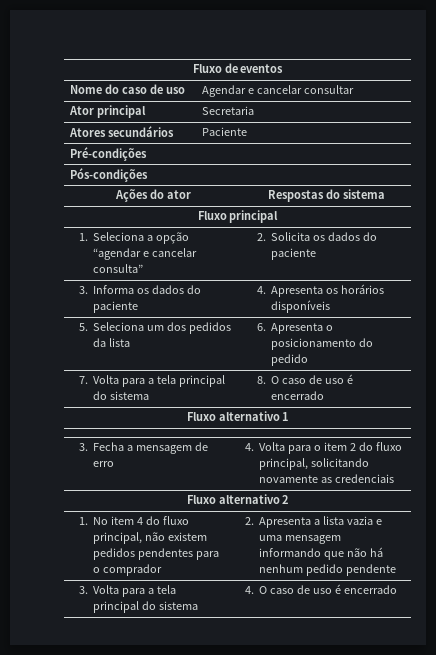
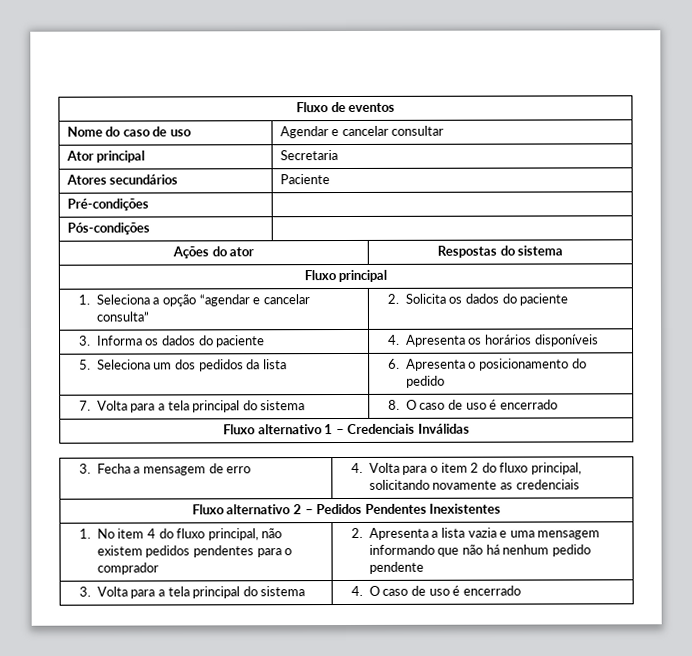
- Fluxo alternativo 1
+ Fluxo alternativo 1 – Credenciais Inválidas
- Fluxo alternativo 2
+ Fluxo alternativo 2 – Pedidos Pendentes Inexistentes

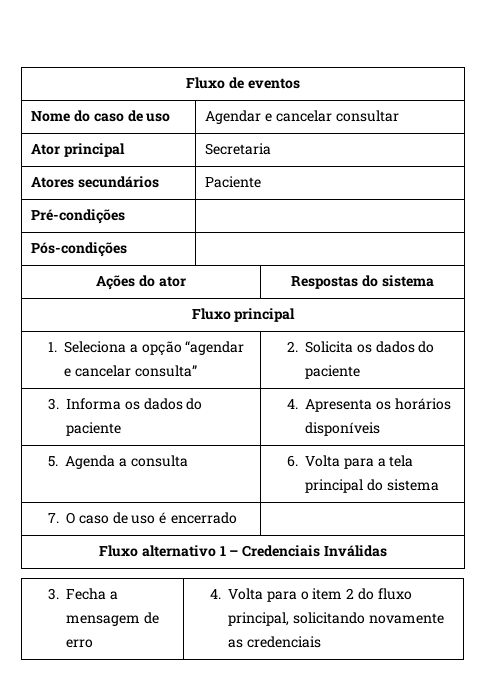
- 5. Seleciona um dos pedidos da lista | 6. Apresenta o posicionamento do pedido
- 7. Volta para a tela principal do sistema | 8. O caso de uso é encerrado
+ 5. Agenda a consulta | 6. Volta para a tela principal do sistema
+ 7. O caso de uso é encerrado |
- Fluxo alternativo 2 – Pedidos Pendentes Inexistentes
- 1. No item 4 do fluxo principal, não existem pedidos pendentes para o comprador | 2. Apresenta a lista vazia e uma mensagem informando que não há nenhum pedido pendente
- 3. Volta para a tela principal do sistema | 4. O caso de uso é encerrado

